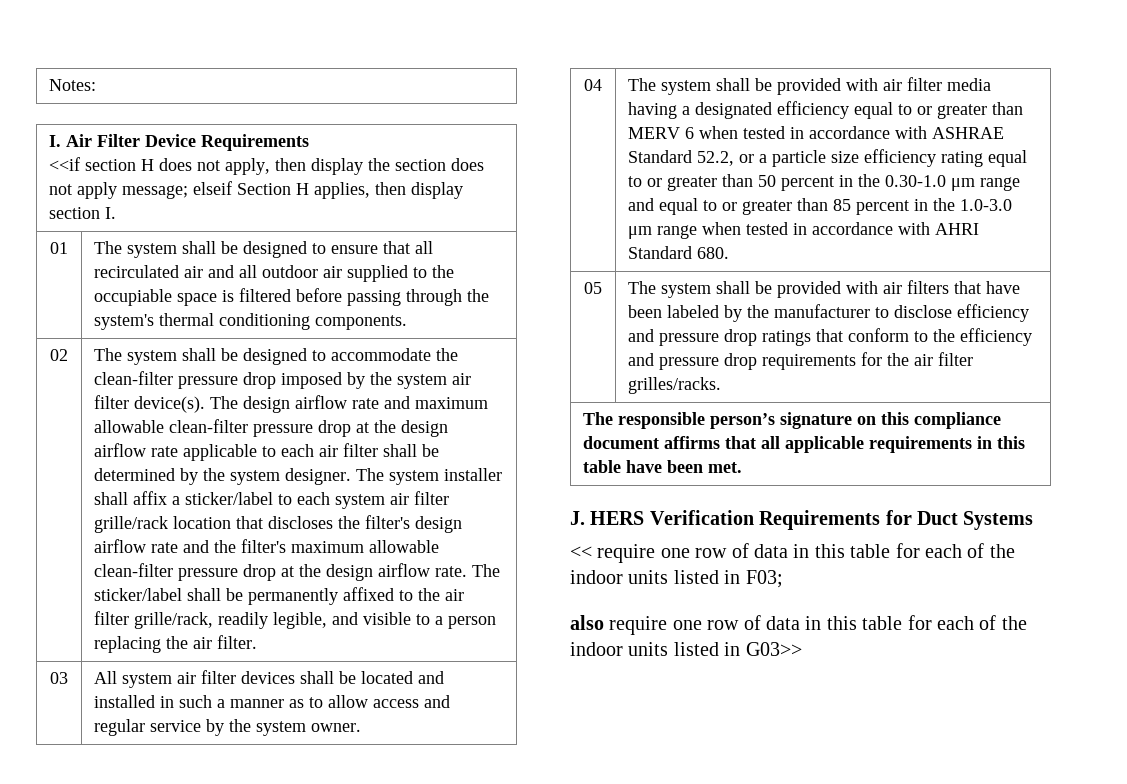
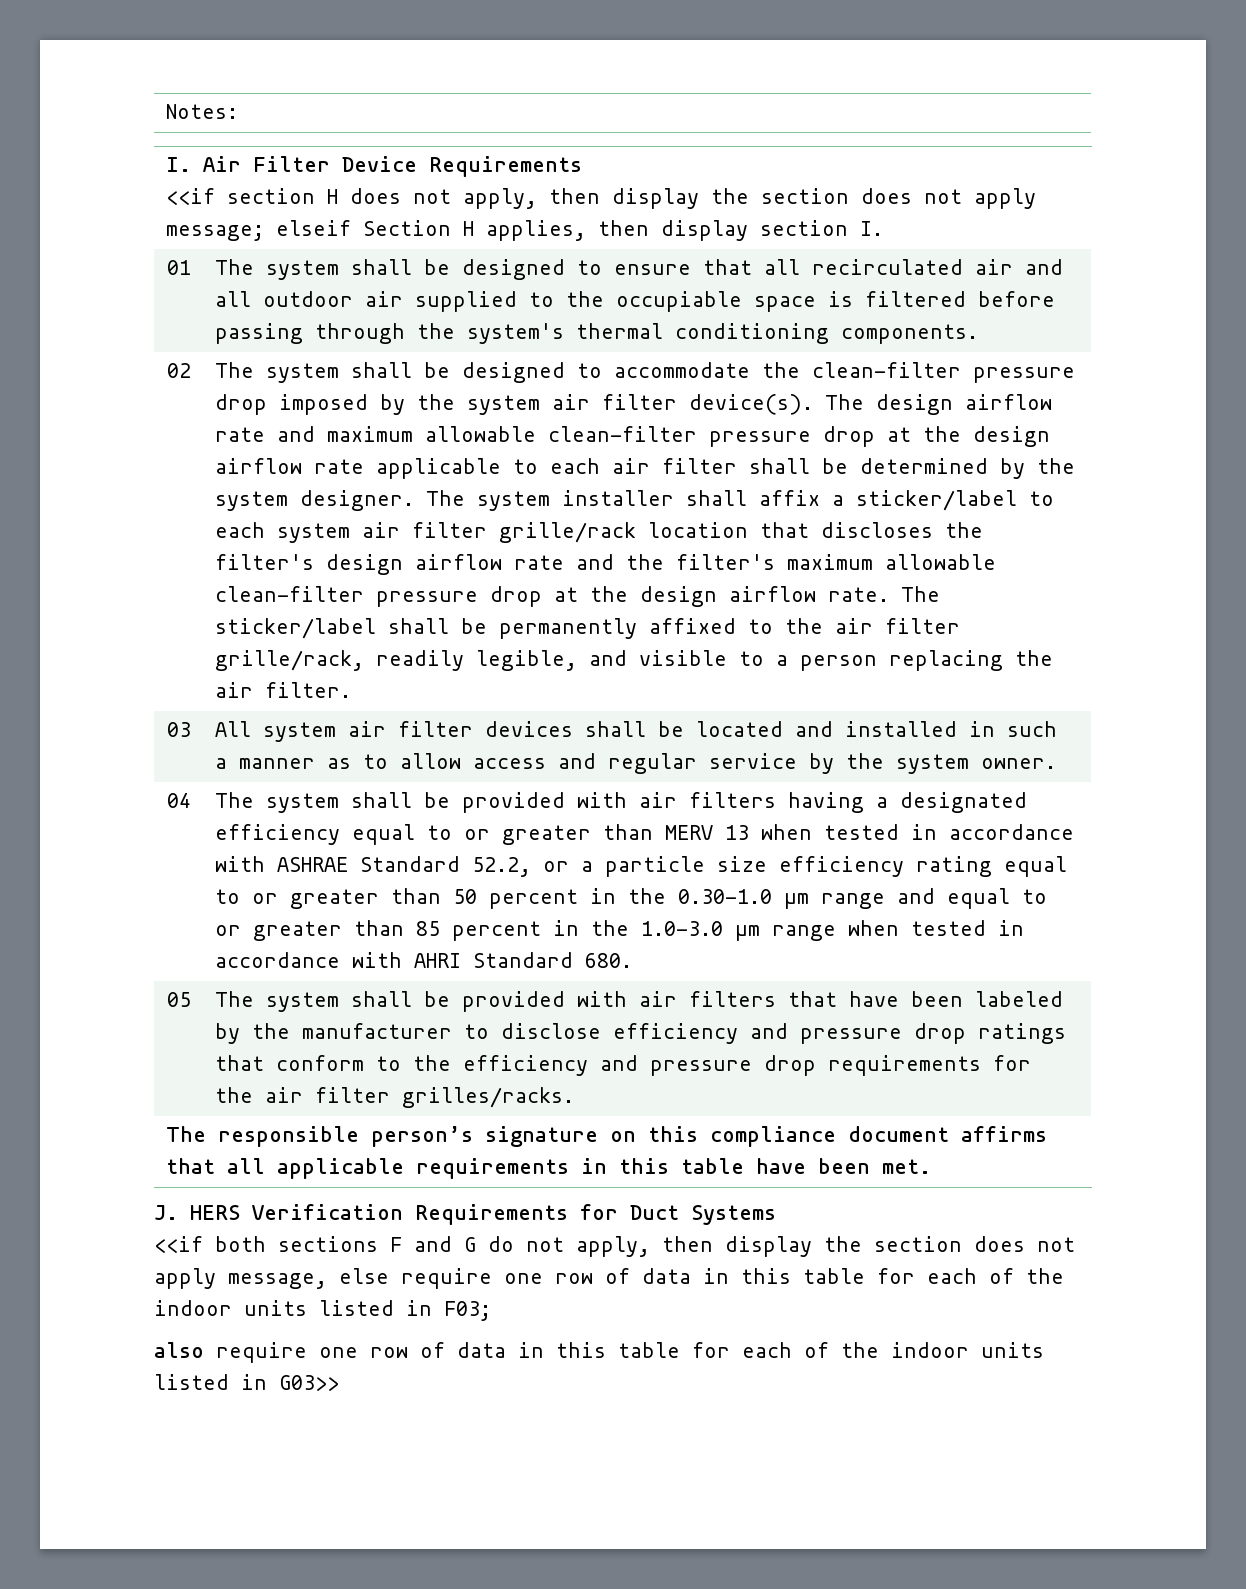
- The system shall be provided with air filter media having a designated efficiency equal to or greater than MERV 6 when tested in accordance with ASHRAE Standard 52.2, or a particle size efficiency rating equal to or greater than 50 percent in the 0.30-1.0 μm range and equal to or greater than 85 percent in the 1.0-3.0 μm range when tested in accordance with AHRI Standard 680.
+ The system shall be provided with air filters having a designated efficiency equal to or greater than MERV 13 when tested in accordance with ASHRAE Standard 52.2, or a particle size efficiency rating equal to or greater than 50 percent in the 0.30-1.0 μm range and equal to or greater than 85 percent in the 1.0-3.0 μm range when tested in accordance with AHRI Standard 680.
- << require one row of data in this table for each of the indoor units listed in F03;
+ <<if both sections F and G do not apply, then display the section does not apply message, else require one row of data in this table for each of the indoor units listed in F03;

